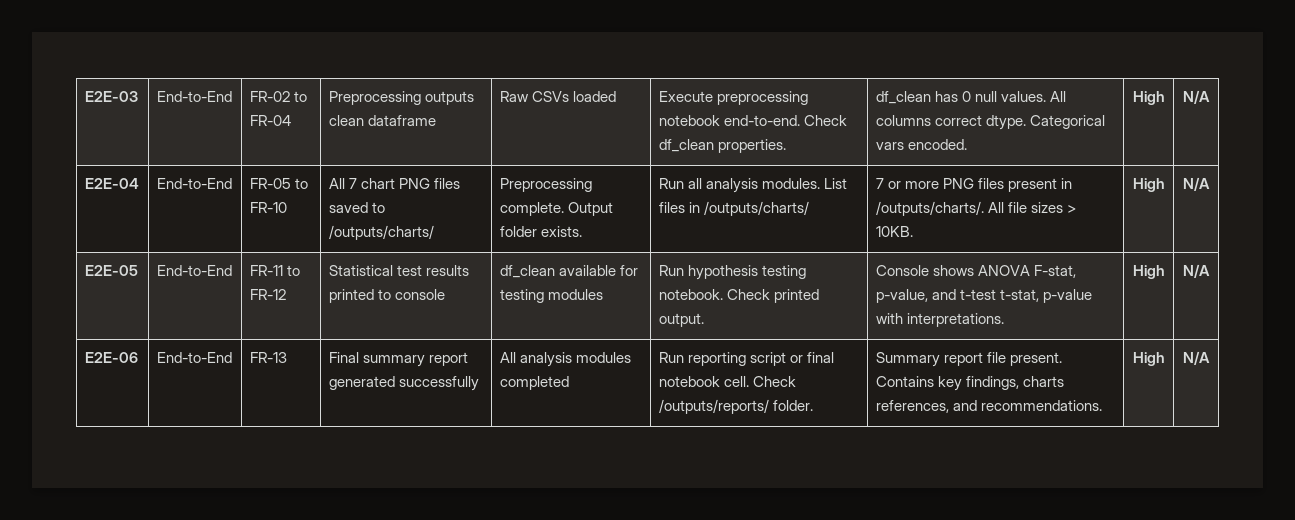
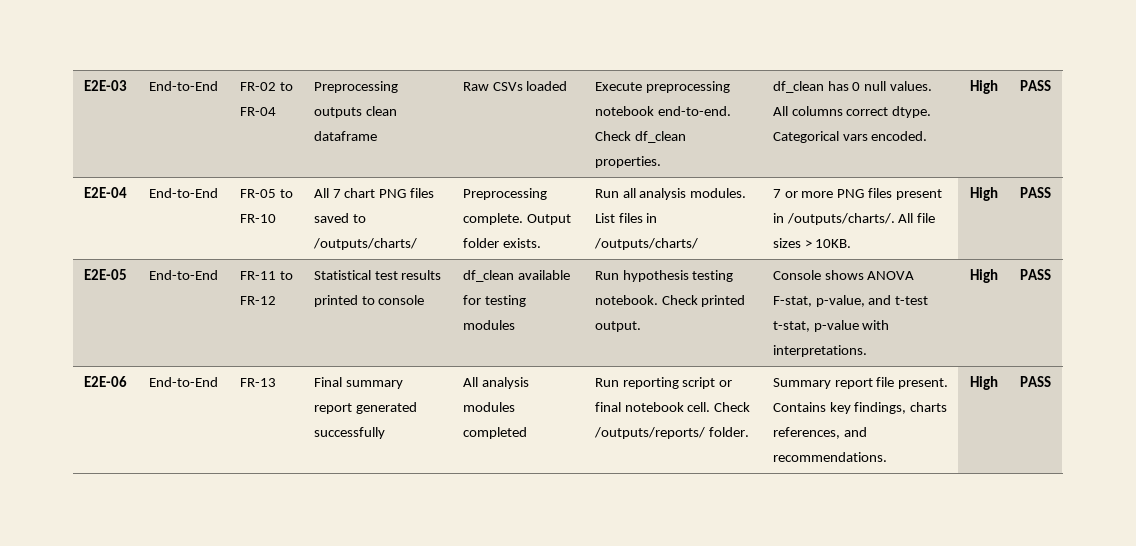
- E2E-03 | End-to-End | FR-02 to FR-04 | Preprocessing outputs clean dataframe | Raw CSVs loaded | Execute preprocessing notebook end-to-end. Check df_clean properties. | df_clean has 0 null values. All columns correct dtype. Categorical vars encoded. | High | N/A
+ E2E-03 | End-to-End | FR-02 to FR-04 | Preprocessing outputs clean dataframe | Raw CSVs loaded | Execute preprocessing notebook end-to-end. Check df_clean properties. | df_clean has 0 null values. All columns correct dtype. Categorical vars encoded. | High | PASS
- All file sizes > 10KB. | High | N/A
+ All file sizes > 10KB. | High | PASS
- E2E-05 | End-to-End | FR-11 to FR-12 | Statistical test results printed to console | df_clean available for testing modules | Run hypothesis testing notebook. Check printed output. | Console shows ANOVA F-stat, p-value, and t-test t-stat, p-value with interpretations. | High | N/A
+ E2E-05 | End-to-End | FR-11 to FR-12 | Statistical test results printed to console | df_clean available for testing modules | Run hypothesis testing notebook. Check printed output. | Console shows ANOVA F-stat, p-value, and t-test t-stat, p-value with interpretations. | High | PASS
- E2E-06 | End-to-End | FR-13 | Final summary report generated successfully | All analysis modules completed | Run reporting script or final notebook cell. Check /outputs/reports/ folder. | Summary report file present. Contains key findings, charts references, and recommendations. | High | N/A
+ E2E-06 | End-to-End | FR-13 | Final summary report generated successfully | All analysis modules completed | Run reporting script or final notebook cell. Check /outputs/reports/ folder. | Summary report file present. Contains key findings, charts references, and recommendations. | High | PASS

